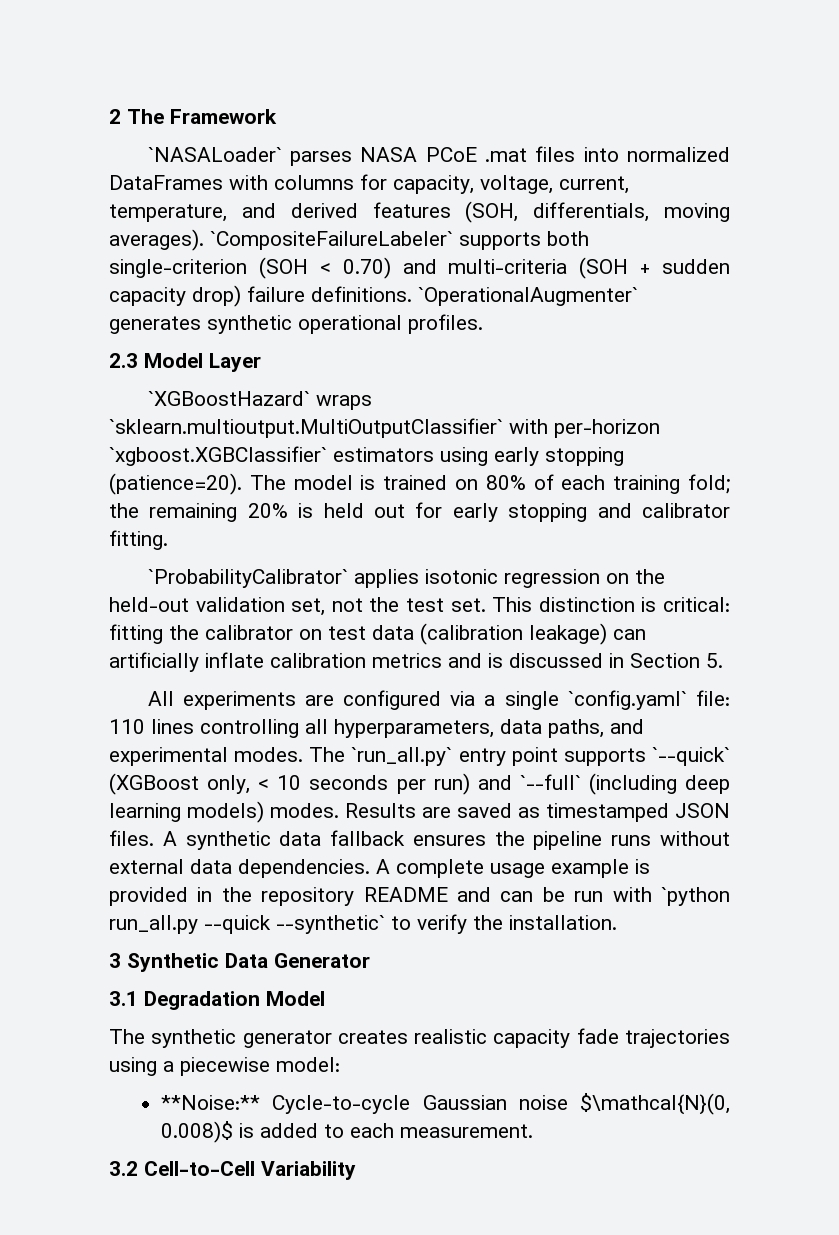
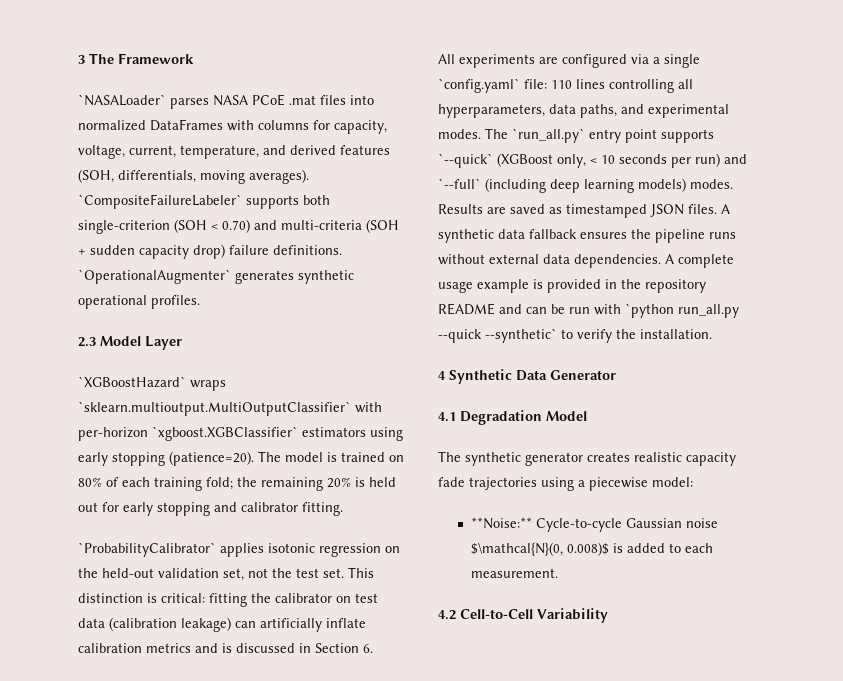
- 2 The Framework
+ 3 The Framework
- This distinction is critical: fitting the calibrator on test data (calibration leakage) can artificially inflate calibration metrics and is discussed in Section 5.
+ This distinction is critical: fitting the calibrator on test data (calibration leakage) can artificially inflate calibration metrics and is discussed in Section 6.
- 3 Synthetic Data Generator
+ 4 Synthetic Data Generator
- 3.1 Degradation Model
+ 4.1 Degradation Model
- 3.2 Cell-to-Cell Variability
+ 4.2 Cell-to-Cell Variability

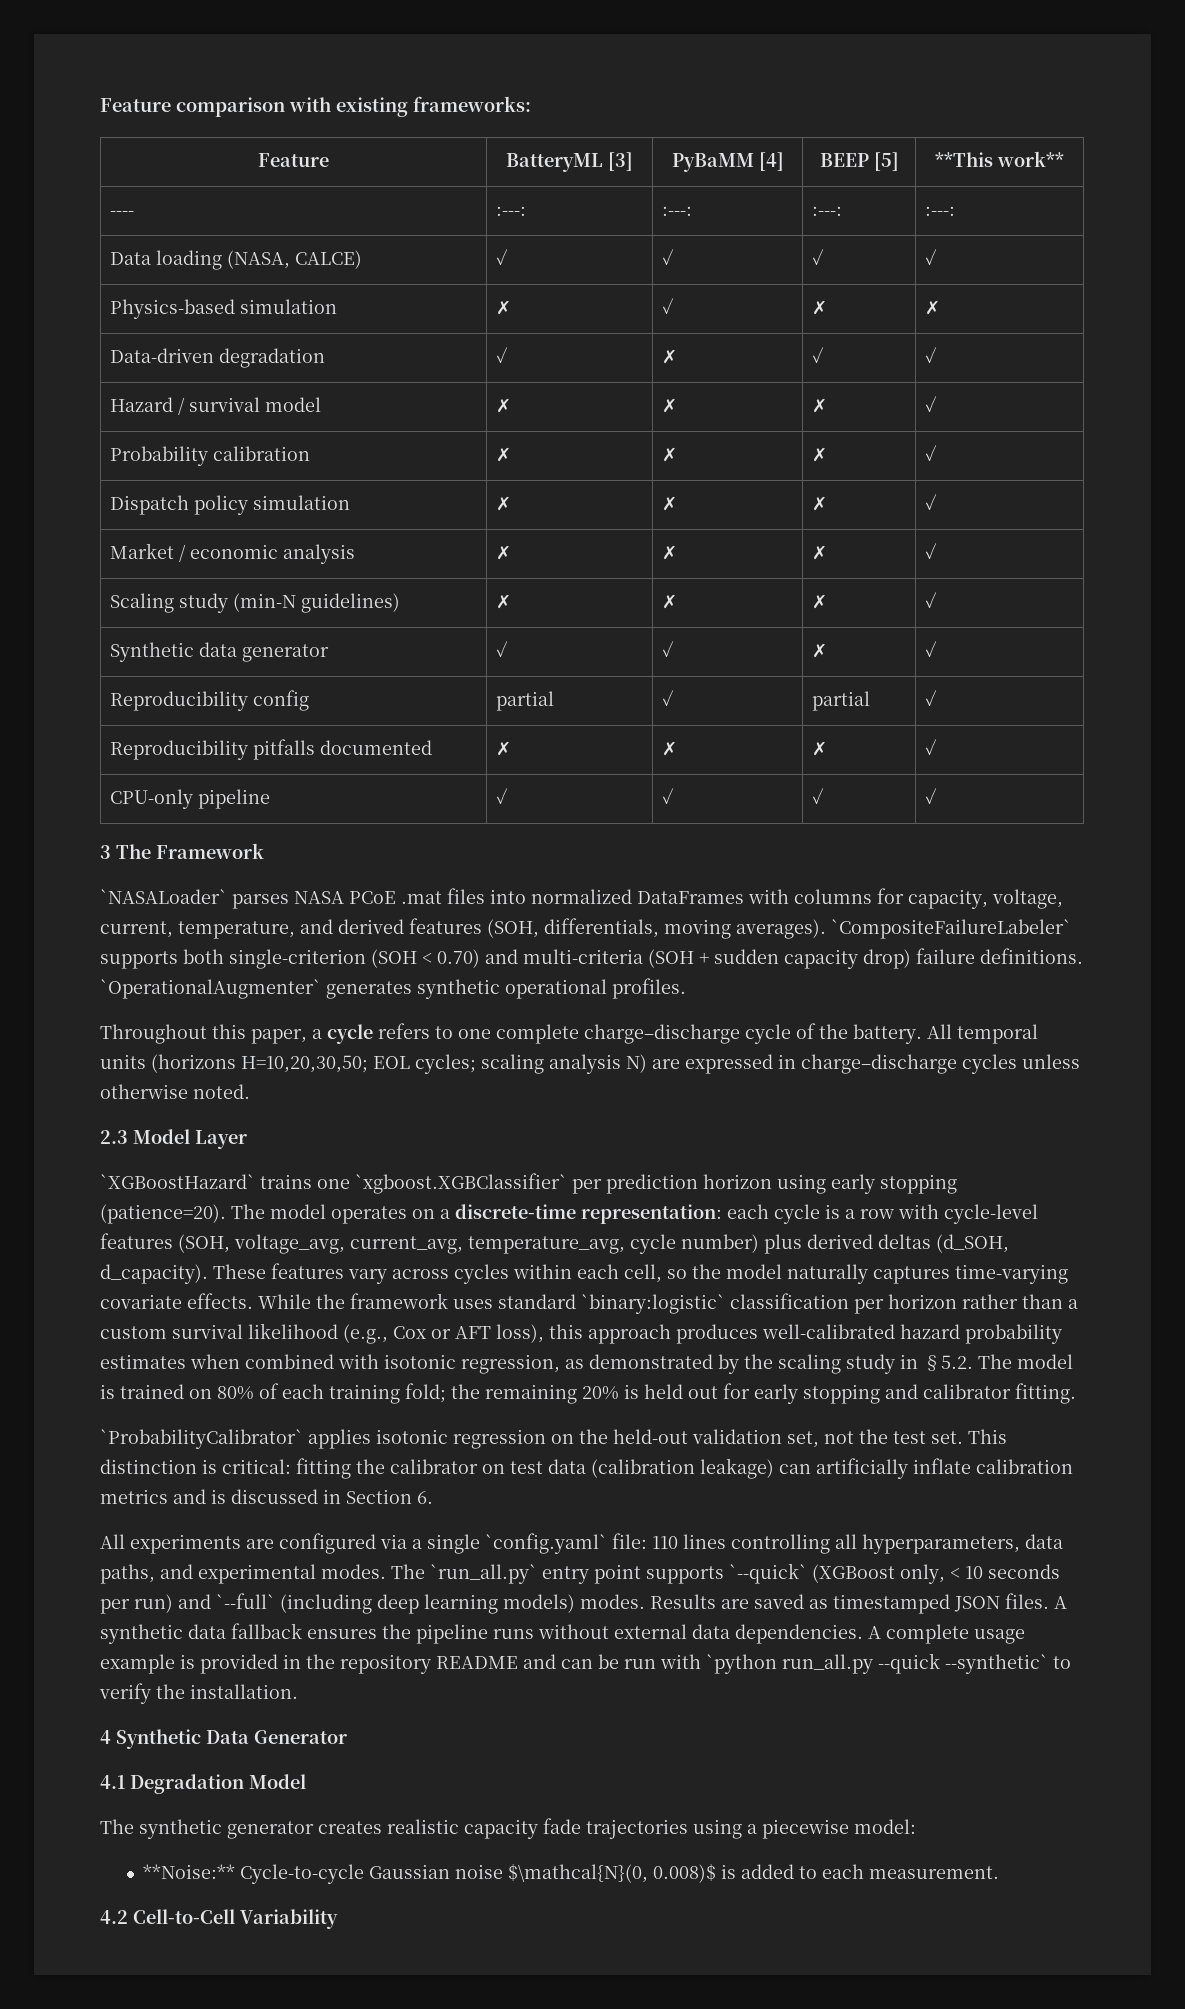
+ Feature comparison with existing frameworks:
+ Feature | BatteryML [3] | PyBaMM [4] | BEEP [5] | **This work**
+ ---- | :---: | :---: | :---: | :---:
+ Data loading (NASA, CALCE) | ✓ | ✓ | ✓ | ✓
+ Physics-based simulation | ✗ | ✓ | ✗ | ✗
+ Data-driven degradation | ✓ | ✗ | ✓ | ✓
+ Hazard / survival model | ✗ | ✗ | ✗ | ✓
+ Probability calibration | ✗ | ✗ | ✗ | ✓
+ Dispatch policy simulation | ✗ | ✗ | ✗ | ✓
+ Market / economic analysis | ✗ | ✗ | ✗ | ✓
+ Scaling study (min-N guidelines) | ✗ | ✗ | ✗ | ✓
+ Synthetic data generator | ✓ | ✓ | ✗ | ✓
+ Reproducibility config | partial | ✓ | partial | ✓
+ Reproducibility pitfalls documented | ✗ | ✗ | ✗ | ✓
+ CPU-only pipeline | ✓ | ✓ | ✓ | ✓
+ Throughout this paper, a cycle refers to one complete charge–discharge cycle of the battery. All temporal units (horizons H=10,20,30,50; EOL cycles; scaling analysis N) are expressed in charge–discharge cycles unless otherwise noted.
  2.3 Model Layer
- `XGBoostHazard` wraps `sklearn.multioutput.MultiOutputClassifier` with per-horizon `xgboost.XGBClassifier` estimators using early stopping (patience=20).
+ `XGBoostHazard` trains one `xgboost.XGBClassifier` per prediction horizon using early stopping (patience=20).
- The model is trained on 80% of each training fold; the remaining 20% is held out for early stopping and calibrator fitting.
+ The model operates on a discrete-time representation: each cycle is a row with cycle-level features (SOH, voltage_avg, current_avg, temperature_avg, cycle number) plus derived deltas (d_SOH, d_capacity). These features vary across cycles within each cell, so the model naturally captures time-varying covariate effects. While the framework uses standard `binary:logistic` classification per horizon rather than a custom survival likelihood (e.g., Cox or AFT loss), this approach produces well-calibrated hazard probability estimates when combined with isotonic regression, as demonstrated by the scaling study in §5.2. The model is trained on 80% of each training fold; the remaining 20% is held out for early stopping and calibrator fitting.

